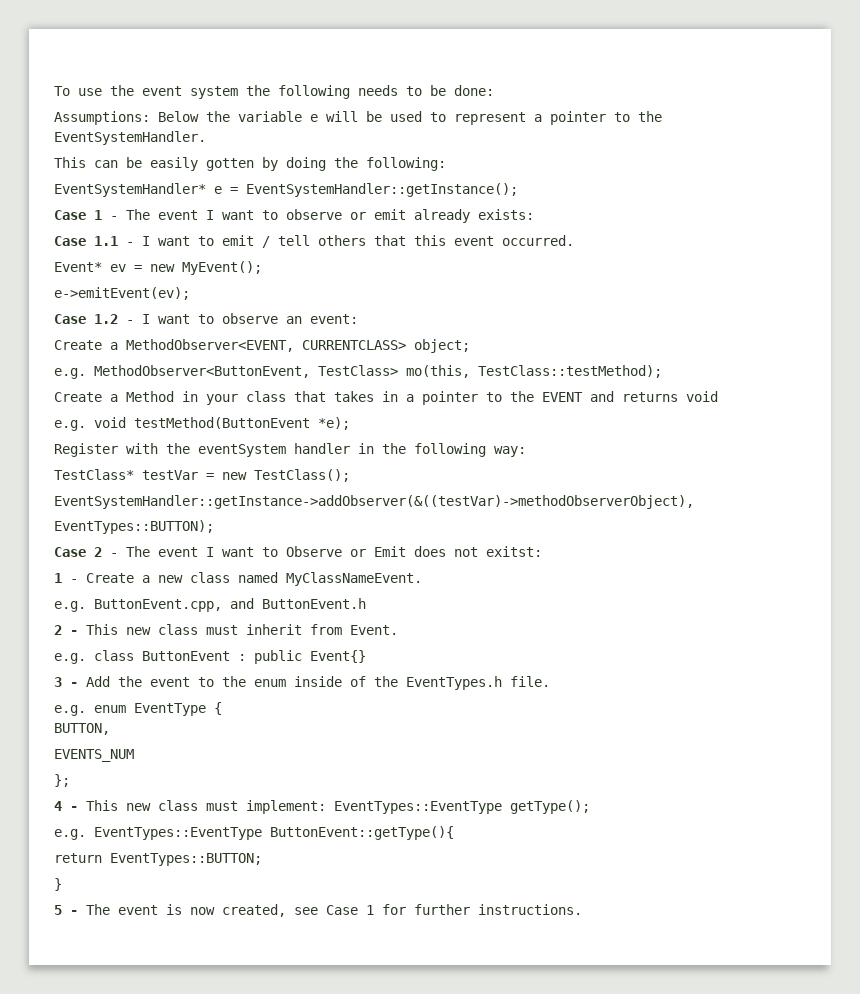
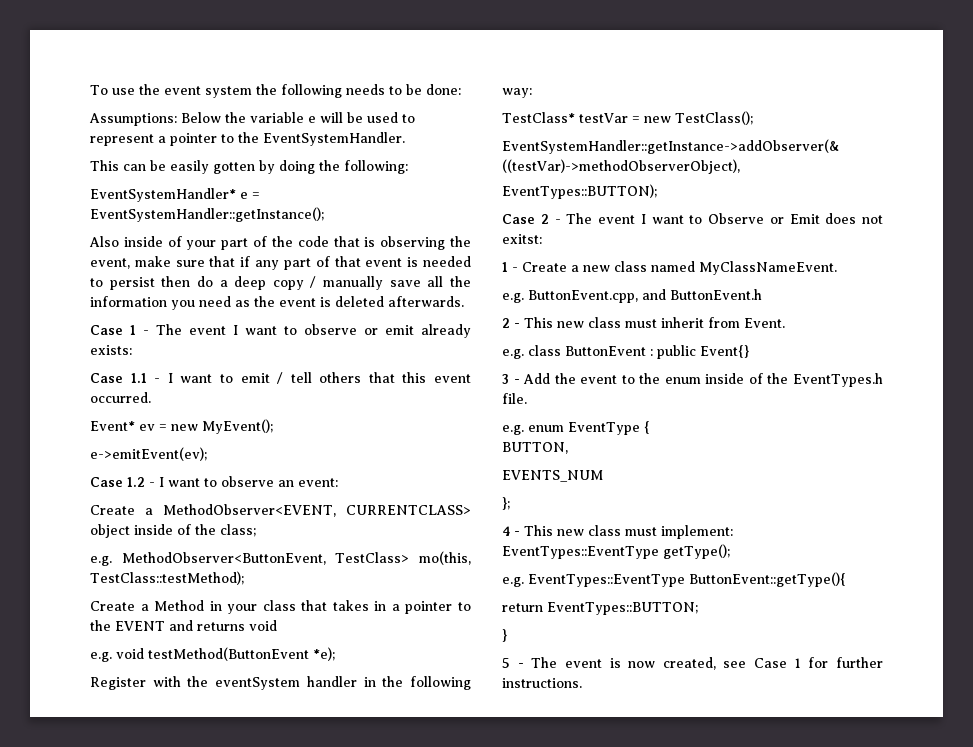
+ Also inside of your part of the code that is observing the event, make sure that if any part of that event is needed to persist then do a deep copy / manually save all the information you need as the event is deleted afterwards.
- Create a MethodObserver<EVENT, CURRENTCLASS> object;
+ Create a MethodObserver<EVENT, CURRENTCLASS> object inside of the class;

